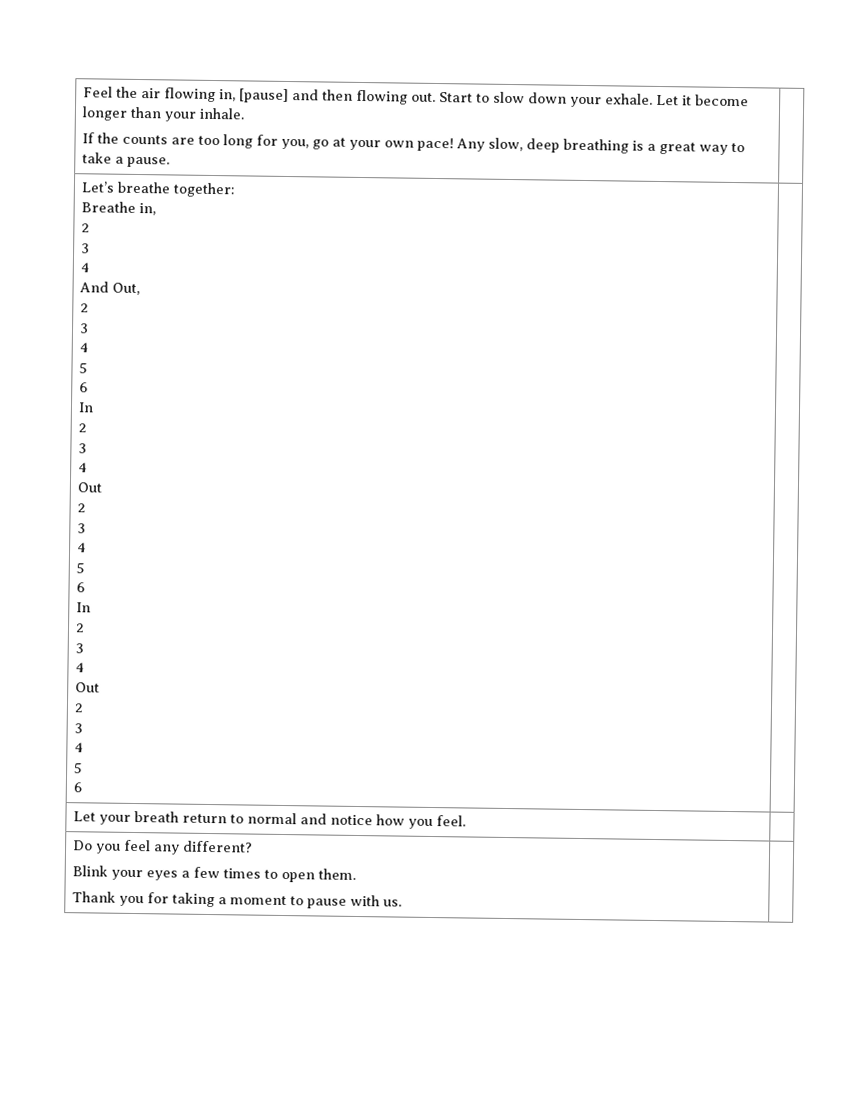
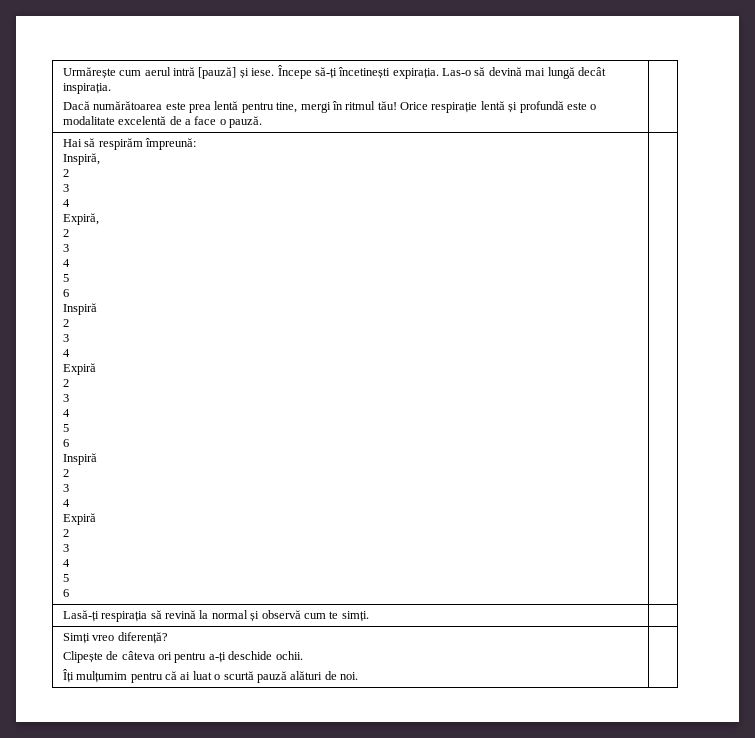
- Feel the air flowing in, [pause] and then flowing out. Start to slow down your exhale. Let it become longer than your inhale.
- If the counts are too long for you, go at your own pace! Any slow, deep breathing is a great way to take a pause. |
- Let’s breathe together:
- Breathe in,
+ Urmărește cum aerul intră [pauză] și iese. Începe să-ți încetinești expirația. Las-o să devină mai lungă decât inspirația.
+ Dacă numărătoarea este prea lentă pentru tine, mergi în ritmul tău! Orice respirație lentă și profundă este o modalitate excelentă de a face o pauză. |
+ Hai să respirăm împreună:
+ Inspiră,
  2
  3
  4
- And Out,
+ Expiră,
  2
  3
  4
  5
  6
- In
+ Inspiră
  2
  3
  4
- Out
+ Expiră
  2
  3
  4
  5
  6
- In
+ Inspiră
  2
  3
  4
- Out
+ Expiră
- Let your breath return to normal and notice how you feel. |
- Do you feel any different?
- Blink your eyes a few times to open them.
- Thank you for taking a moment to pause with us. |
+ Lasă-ți respirația să revină la normal și observă cum te simți. |
+ Simți vreo diferență?
+ Clipește de câteva ori pentru a-ți deschide ochii.
+ Îți mulțumim pentru că ai luat o scurtă pauză alături de noi. |

